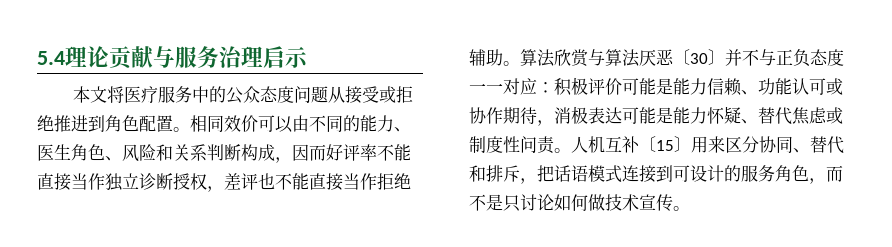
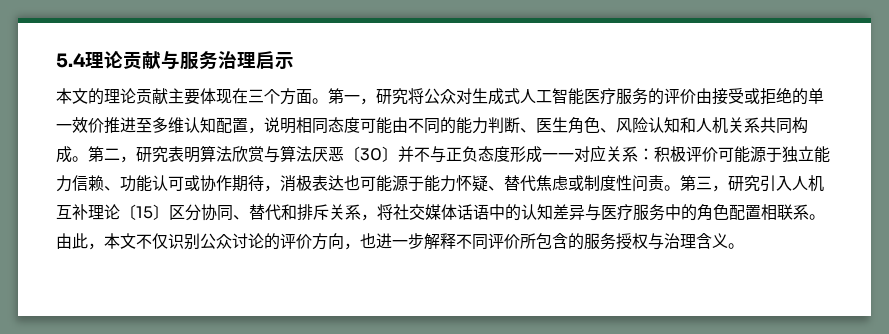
- 本文将医疗服务中的公众态度问题从接受或拒绝推进到角色配置。相同效价可以由不同的能力、医生角色、风险和关系判断构成，因而好评率不能直接当作独立诊断授权，差评也不能直接当作拒绝辅助。算法欣赏与算法厌恶〔30〕并不与正负态度一一对应：积极评价可能是能力信赖、功能认可或协作期待，消极表达可能是能力怀疑、替代焦虑或制度性问责。
+ 本文的理论贡献主要体现在三个方面。第一，研究将公众对生成式人工智能医疗服务的评价由接受或拒绝的单一效价推进至多维认知配置，说明相同态度可能由不同的能力判断、医生角色、风险认知和人机关系共同构成。第二，研究表明算法欣赏与算法厌恶〔30〕并不与正负态度形成一一对应关系：积极评价可能源于独立能力信赖、功能认可或协作期待，消极表达也可能源于能力怀疑、替代焦虑或制度性问责。
- 人机互补〔15〕用来区分协同、替代和排斥，把话语模式连接到可设计的服务角色，而不是只讨论如何做技术宣传。
+ 第三，研究引入人机互补理论〔15〕区分协同、替代和排斥关系，将社交媒体话语中的认知差异与医疗服务中的角色配置相联系。由此，本文不仅识别公众讨论的评价方向，也进一步解释不同评价所包含的服务授权与治理含义。

